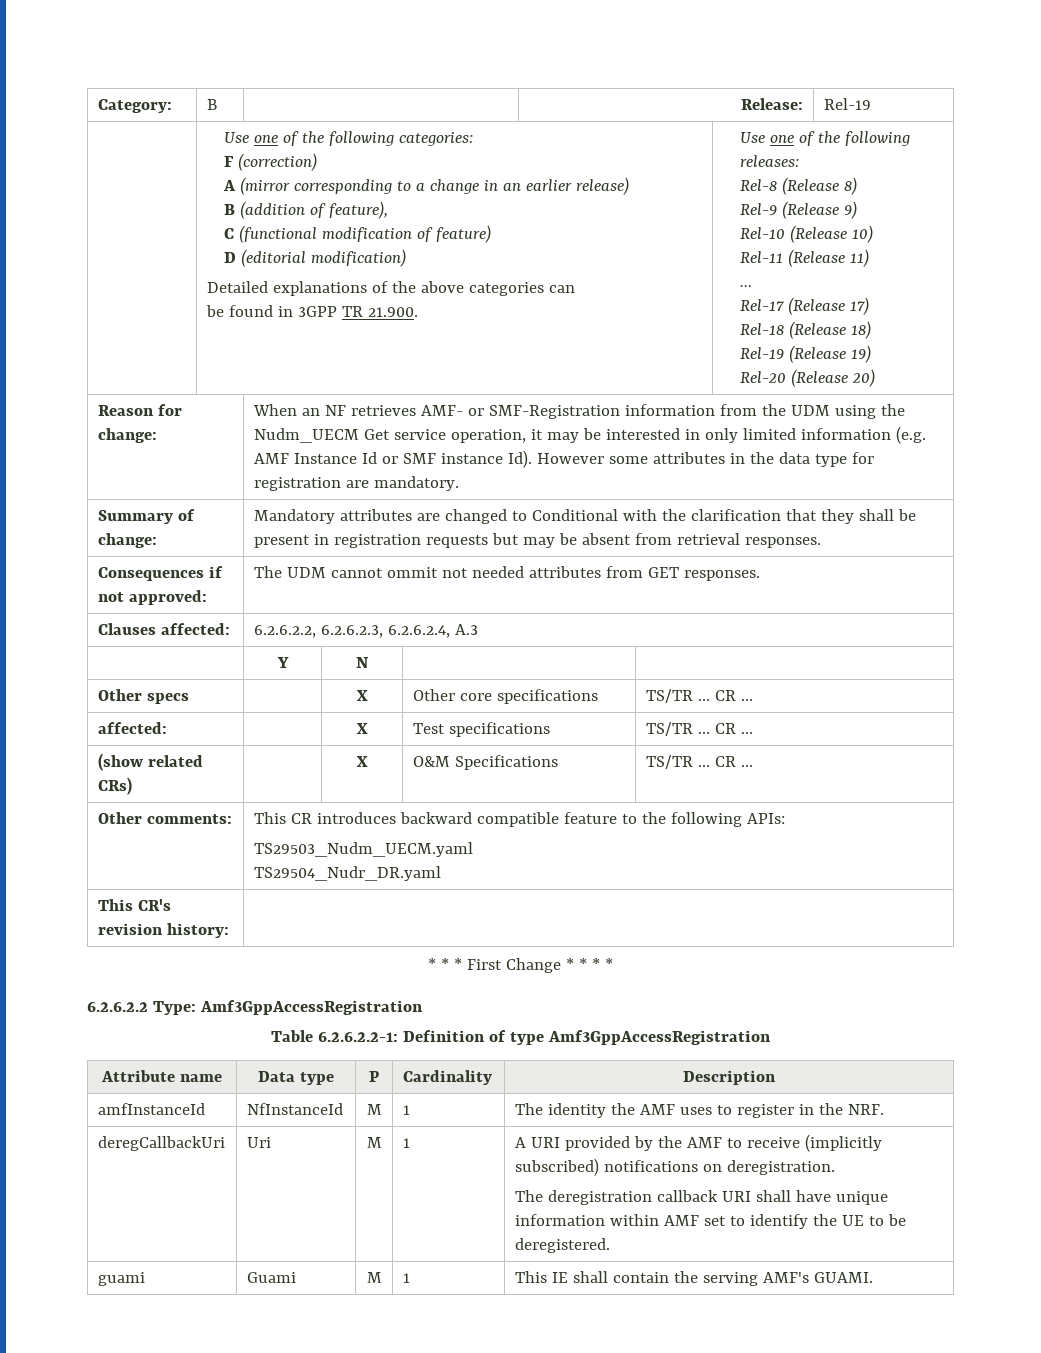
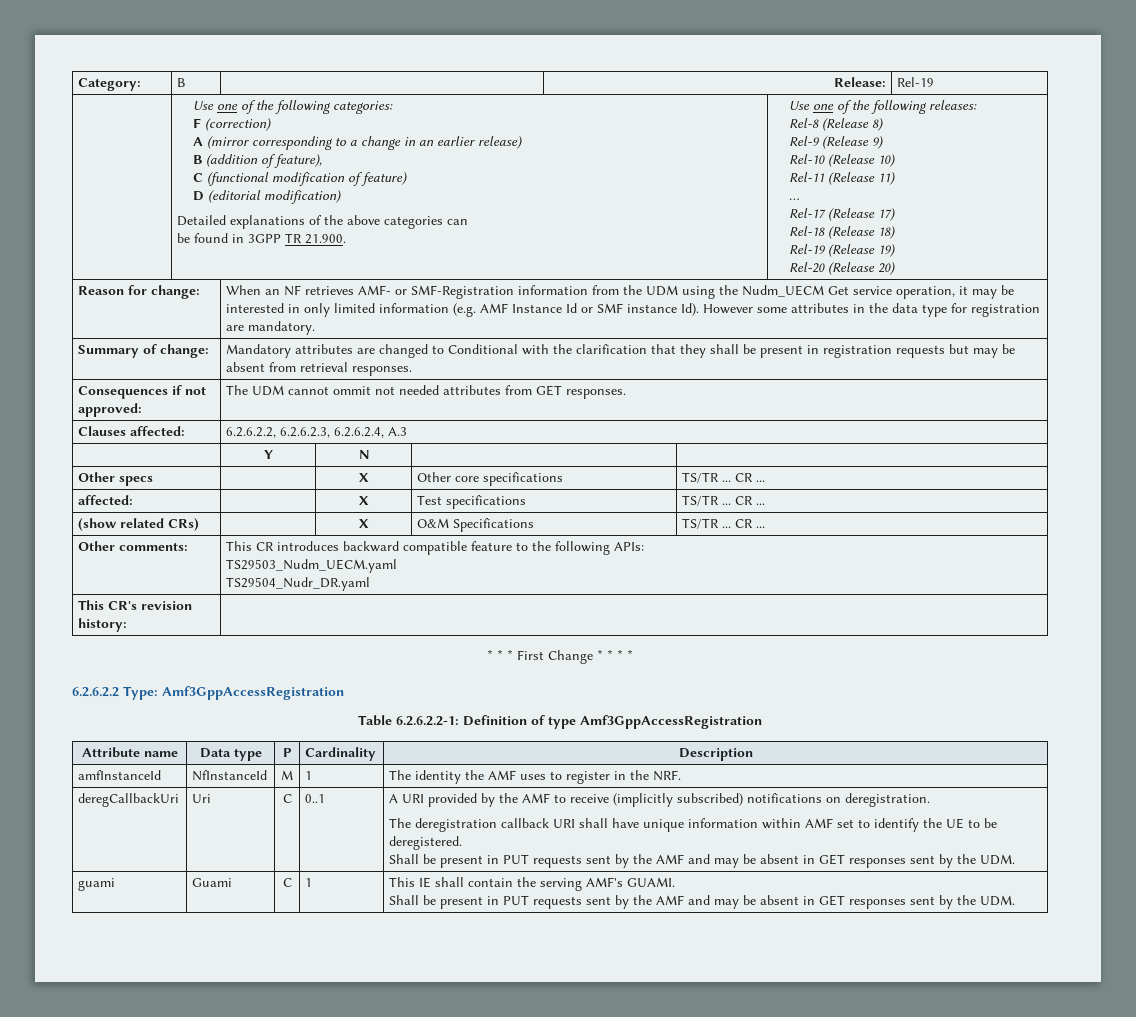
- Uri | M | 1
+ Uri | C | 0..1
  The deregistration callback URI shall have unique information within AMF set to identify the UE to be deregistered.
+ Shall be present in PUT requests sent by the AMF and may be absent in GET responses sent by the UDM.
- guami | Guami | M | 1 | This IE shall contain the serving AMF's GUAMI.
+ guami | Guami | C | 1 | This IE shall contain the serving AMF's GUAMI.
+ Shall be present in PUT requests sent by the AMF and may be absent in GET responses sent by the UDM.

